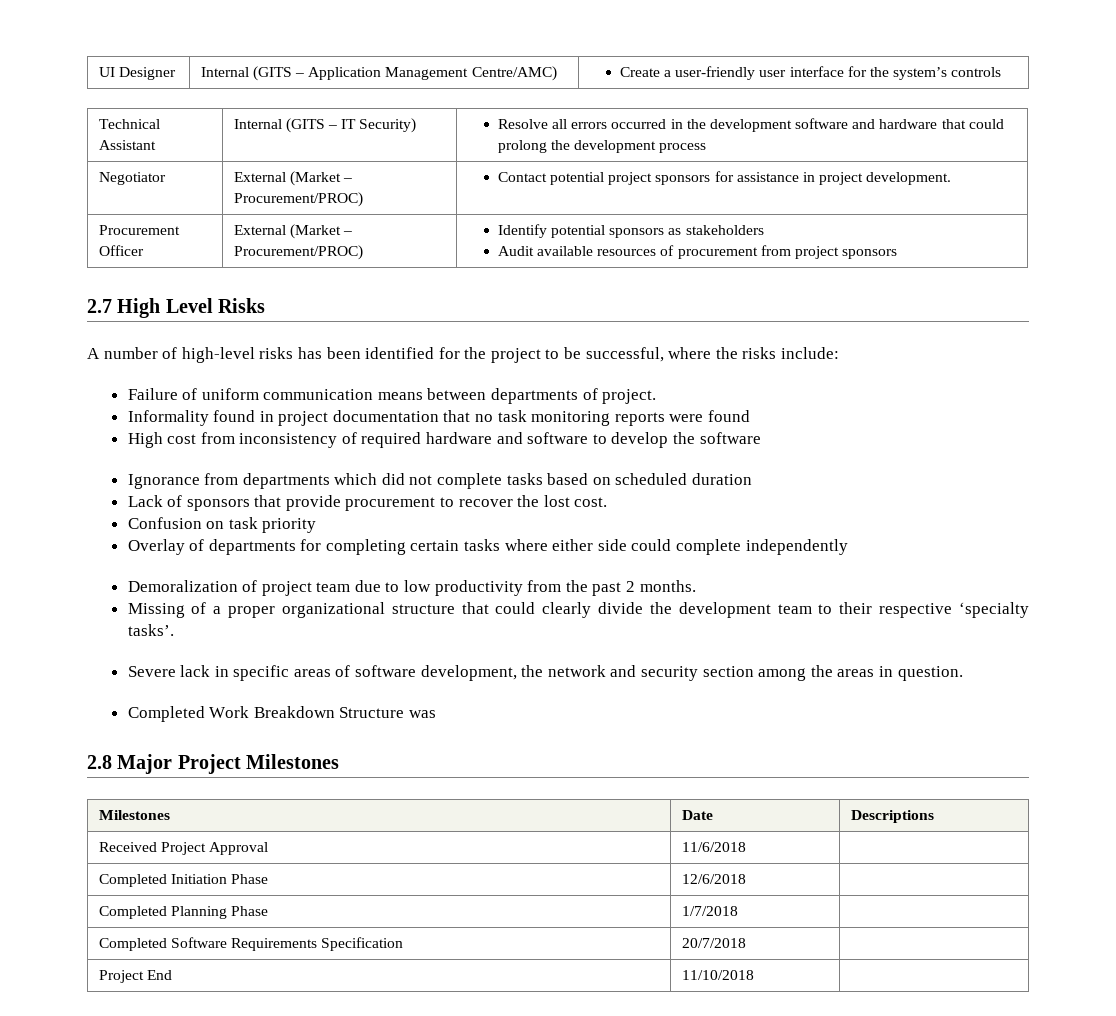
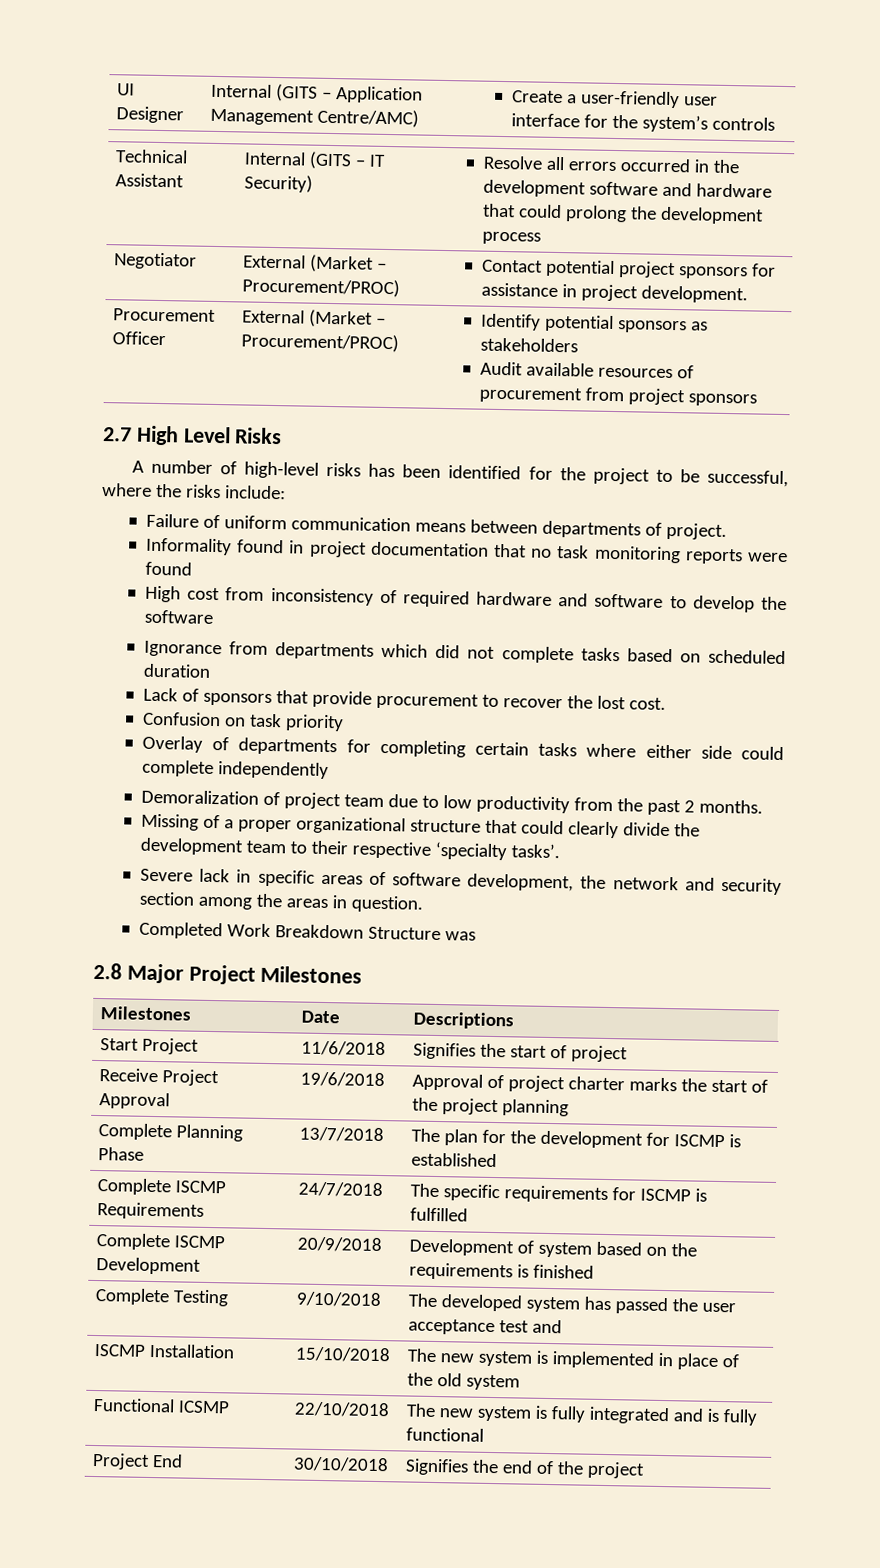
- Received Project Approval | 11/6/2018 |
- Completed Initiation Phase | 12/6/2018 |
- Completed Planning Phase | 1/7/2018 |
- Completed Software Requirements Specification | 20/7/2018 |
- Project End | 11/10/2018 |
+ Start Project | 11/6/2018 | Signifies the start of project
+ Receive Project Approval | 19/6/2018 | Approval of project charter marks the start of the project planning
+ Complete Planning Phase | 13/7/2018 | The plan for the development for ISCMP is established
+ Complete ISCMP Requirements | 24/7/2018 | The specific requirements for ISCMP is fulfilled
+ Complete ISCMP Development | 20/9/2018 | Development of system based on the requirements is finished
+ Complete Testing | 9/10/2018 | The developed system has passed the user acceptance test and
+ ISCMP Installation | 15/10/2018 | The new system is implemented in place of the old system
+ Functional ICSMP | 22/10/2018 | The new system is fully integrated and is fully functional
+ Project End | 30/10/2018 | Signifies the end of the project

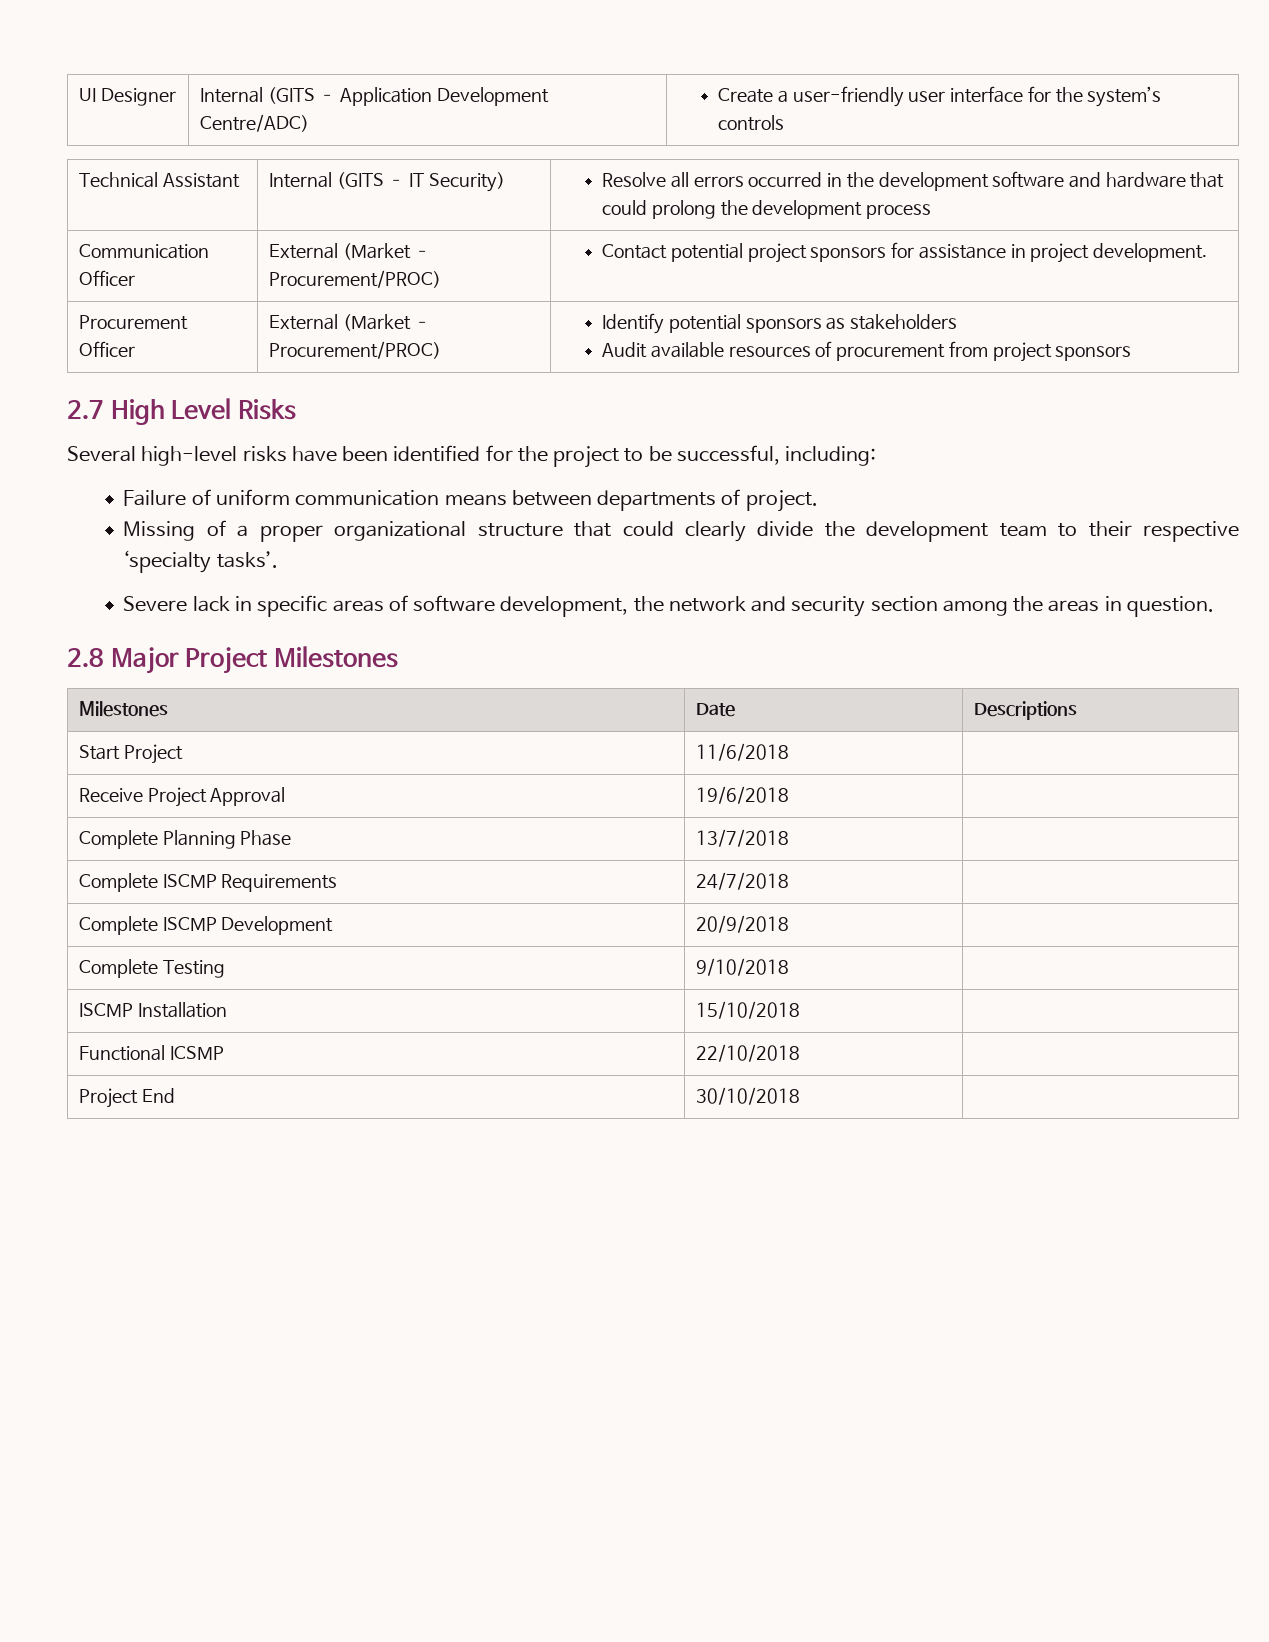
- UI Designer | Internal (GITS – Application Management Centre/AMC) | Create a user-friendly user interface for the system’s controls
+ UI Designer | Internal (GITS – Application Development Centre/ADC) | Create a user-friendly user interface for the system’s controls
- Negotiator | External (Market – Procurement/PROC) | Contact potential project sponsors for assistance in project development.
+ Communication Officer | External (Market – Procurement/PROC) | Contact potential project sponsors for assistance in project development.
- A number of high-level risks has been identified for the project to be successful, where the risks include:
+ Several high-level risks have been identified for the project to be successful, including:
- Informality found in project documentation that no task monitoring reports were found
- High cost from inconsistency of required hardware and software to develop the software
- Ignorance from departments which did not complete tasks based on scheduled duration
- Lack of sponsors that provide procurement to recover the lost cost.
- Confusion on task priority
- Overlay of departments for completing certain tasks where either side could complete independently
- Demoralization of project team due to low productivity from the past 2 months.
- Completed Work Breakdown Structure was
- Start Project | 11/6/2018 | Signifies the start of project
+ Start Project | 11/6/2018 |
- Receive Project Approval | 19/6/2018 | Approval of project charter marks the start of the project planning
- Complete Planning Phase | 13/7/2018 | The plan for the development for ISCMP is established
- Complete ISCMP Requirements | 24/7/2018 | The specific requirements for ISCMP is fulfilled
- Complete ISCMP Development | 20/9/2018 | Development of system based on the requirements is finished
- Complete Testing | 9/10/2018 | The developed system has passed the user acceptance test and
- ISCMP Installation | 15/10/2018 | The new system is implemented in place of the old system
- Functional ICSMP | 22/10/2018 | The new system is fully integrated and is fully functional
- Project End | 30/10/2018 | Signifies the end of the project
+ Receive Project Approval | 19/6/2018 |
+ Complete Planning Phase | 13/7/2018 |
+ Complete ISCMP Requirements | 24/7/2018 |
+ Complete ISCMP Development | 20/9/2018 |
+ Complete Testing | 9/10/2018 |
+ ISCMP Installation | 15/10/2018 |
+ Functional ICSMP | 22/10/2018 |
+ Project End | 30/10/2018 |

